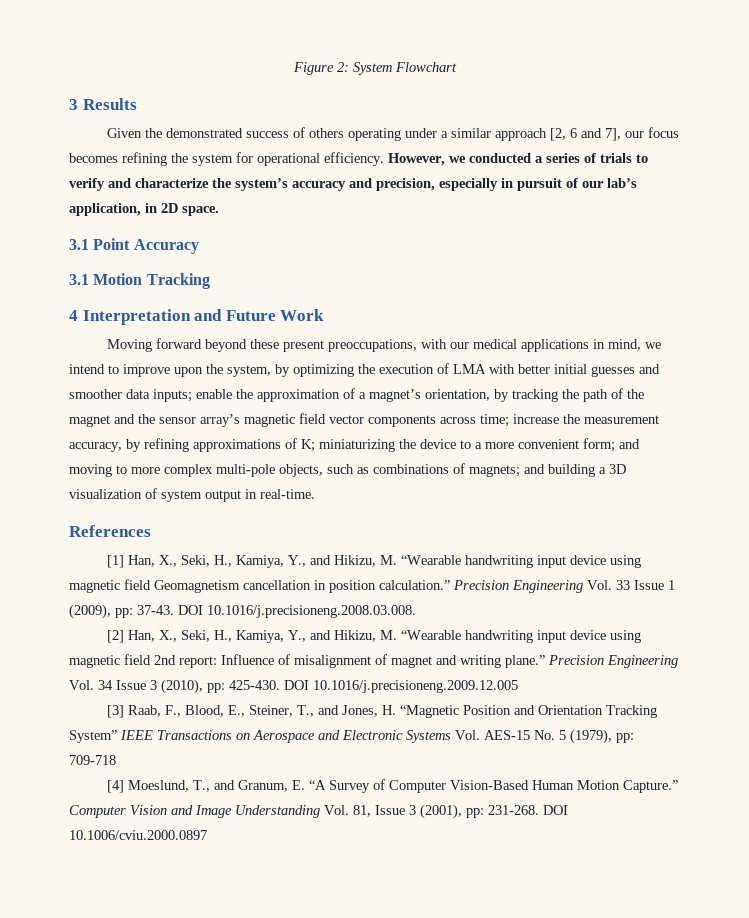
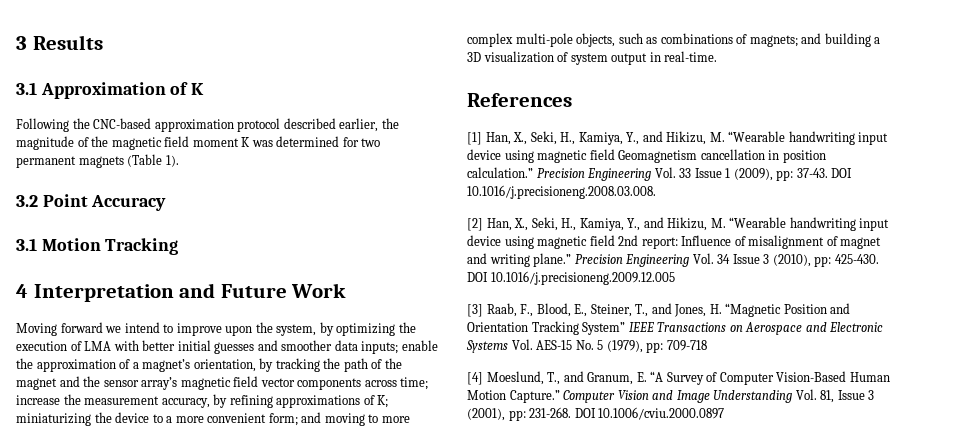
- Figure 2: System Flowchart
  3 Results
- Given the demonstrated success of others operating under a similar approach [2, 6 and 7], our focus becomes refining the system for operational efficiency. However, we conducted a series of trials to verify and characterize the system’s accuracy and precision, especially in pursuit of our lab’s application, in 2D space.
- 3.1 Point Accuracy
+ 3.1 Approximation of K
+ Following the CNC-based approximation protocol described earlier, the magnitude of the magnetic field moment K was determined for two permanent magnets (Table 1).
+ 3.2 Point Accuracy
- Moving forward beyond these present preoccupations, with our medical applications in mind, we intend to improve upon the system, by optimizing the execution of LMA with better initial guesses and smoother data inputs;
+ Moving forward we intend to improve upon the system, by optimizing the execution of LMA with better initial guesses and smoother data inputs;

